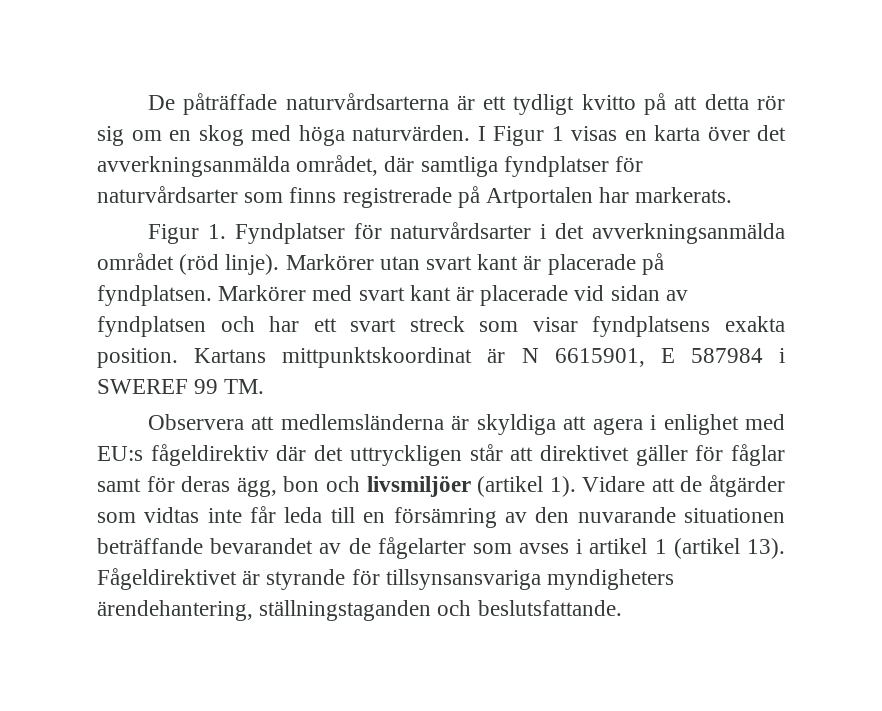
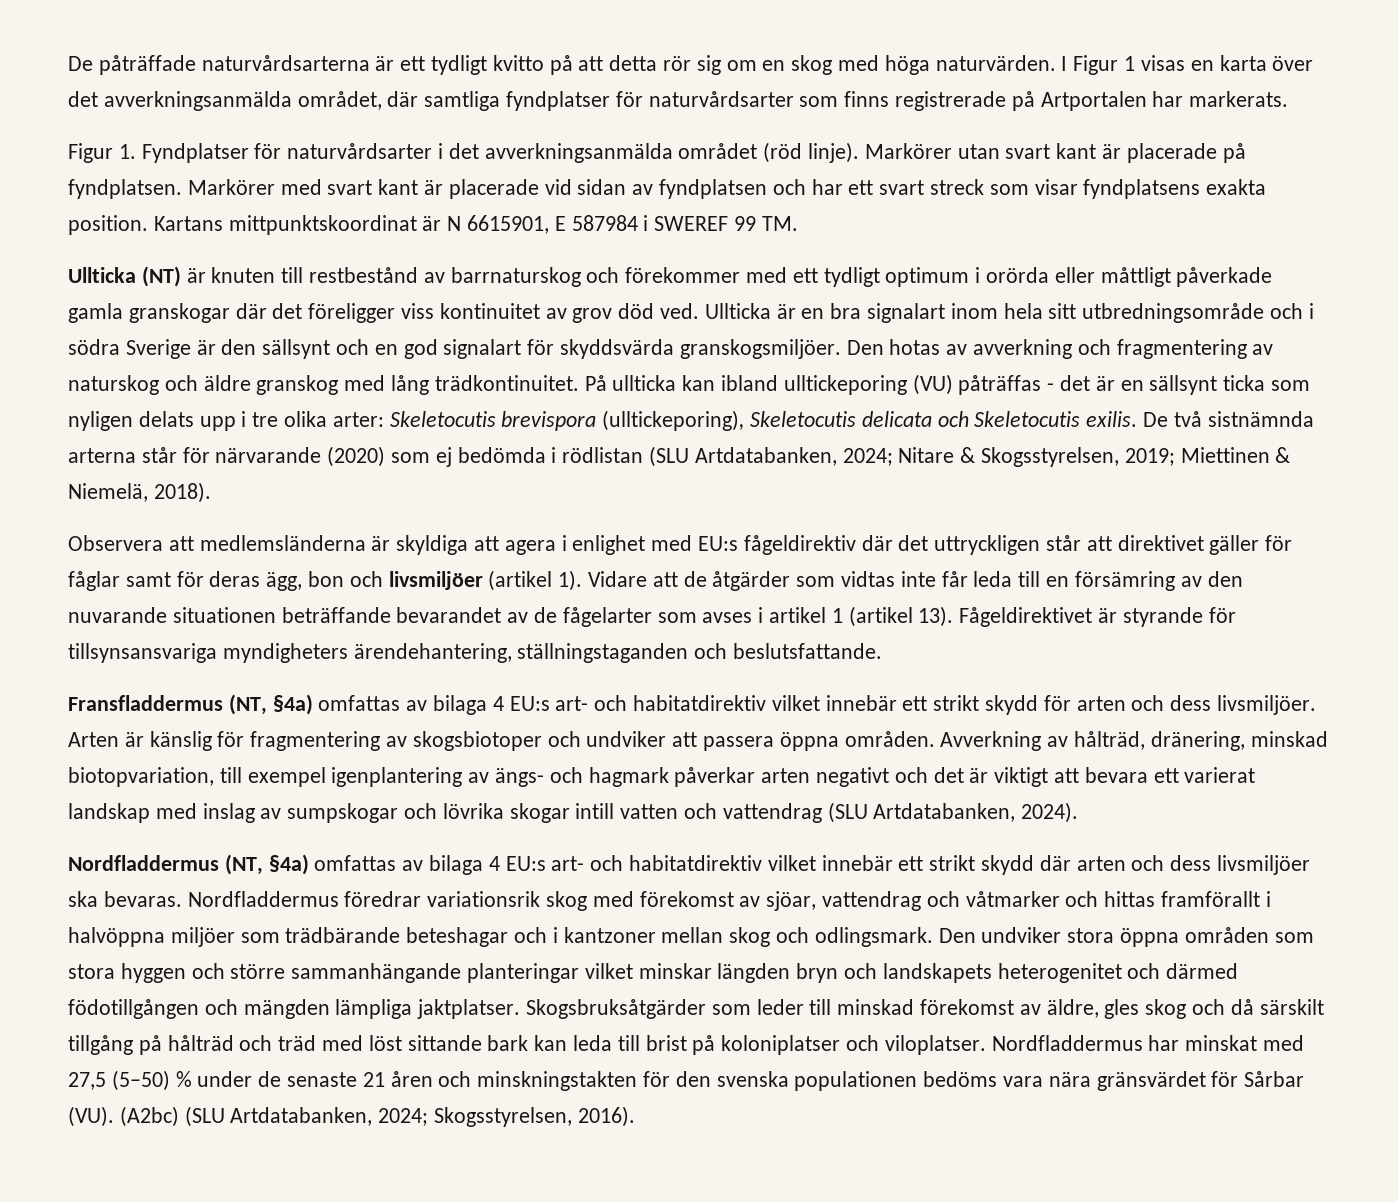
+ Ullticka (NT) är knuten till restbestånd av barrnaturskog och förekommer med ett tydligt optimum i orörda eller måttligt påverkade gamla granskogar där det föreligger viss kontinuitet av grov död ved. Ullticka är en bra signalart inom hela sitt utbredningsområde och i södra Sverige är den sällsynt och en god signalart för skyddsvärda granskogsmiljöer. Den hotas av avverkning och fragmentering av naturskog och äldre granskog med lång trädkontinuitet. På ullticka kan ibland ulltickeporing (VU) påträffas - det är en sällsynt ticka som nyligen delats upp i tre olika arter: Skeletocutis brevispora (ulltickeporing), Skeletocutis delicata och Skeletocutis exilis. De två sistnämnda arterna står för närvarande (2020) som ej bedömda i rödlistan (SLU Artdatabanken, 2024; Nitare & Skogsstyrelsen, 2019; Miettinen & Niemelä, 2018).
+ Fransfladdermus (NT, §4a) omfattas av bilaga 4 EU:s art- och habitatdirektiv vilket innebär ett strikt skydd för arten och dess livsmiljöer. Arten är känslig för fragmentering av skogsbiotoper och undviker att passera öppna områden. Avverkning av hålträd, dränering, minskad biotopvariation, till exempel igenplantering av ängs- och hagmark påverkar arten negativt och det är viktigt att bevara ett varierat landskap med inslag av sumpskogar och lövrika skogar intill vatten och vattendrag (SLU Artdatabanken, 2024).
+ Nordfladdermus (NT, §4a) omfattas av bilaga 4 EU:s art- och habitatdirektiv vilket innebär ett strikt skydd där arten och dess livsmiljöer ska bevaras. Nordfladdermus föredrar variationsrik skog med förekomst av sjöar, vattendrag och våtmarker och hittas framförallt i halvöppna miljöer som trädbärande beteshagar och i kantzoner mellan skog och odlingsmark. Den undviker stora öppna områden som stora hyggen och större sammanhängande planteringar vilket minskar längden bryn och landskapets heterogenitet och därmed födotillgången och mängden lämpliga jaktplatser. Skogsbruksåtgärder som leder till minskad förekomst av äldre, gles skog och då särskilt tillgång på hålträd och träd med löst sittande bark kan leda till brist på koloniplatser och viloplatser. Nordfladdermus har minskat med 27,5 (5–50) % under de senaste 21 åren och minskningstakten för den svenska populationen bedöms vara nära gränsvärdet för Sårbar (VU). (A2bc) (SLU Artdatabanken, 2024; Skogsstyrelsen, 2016).

